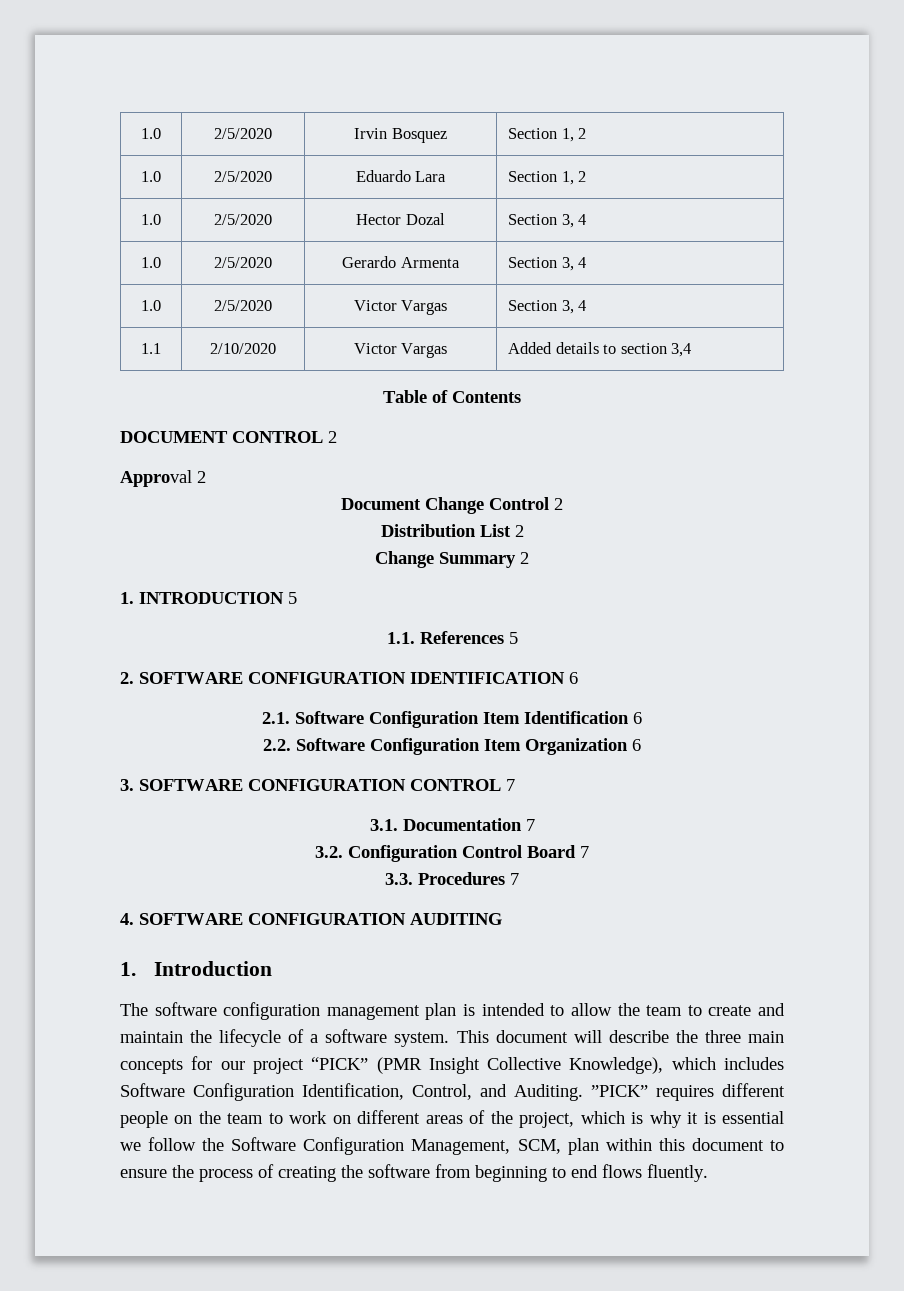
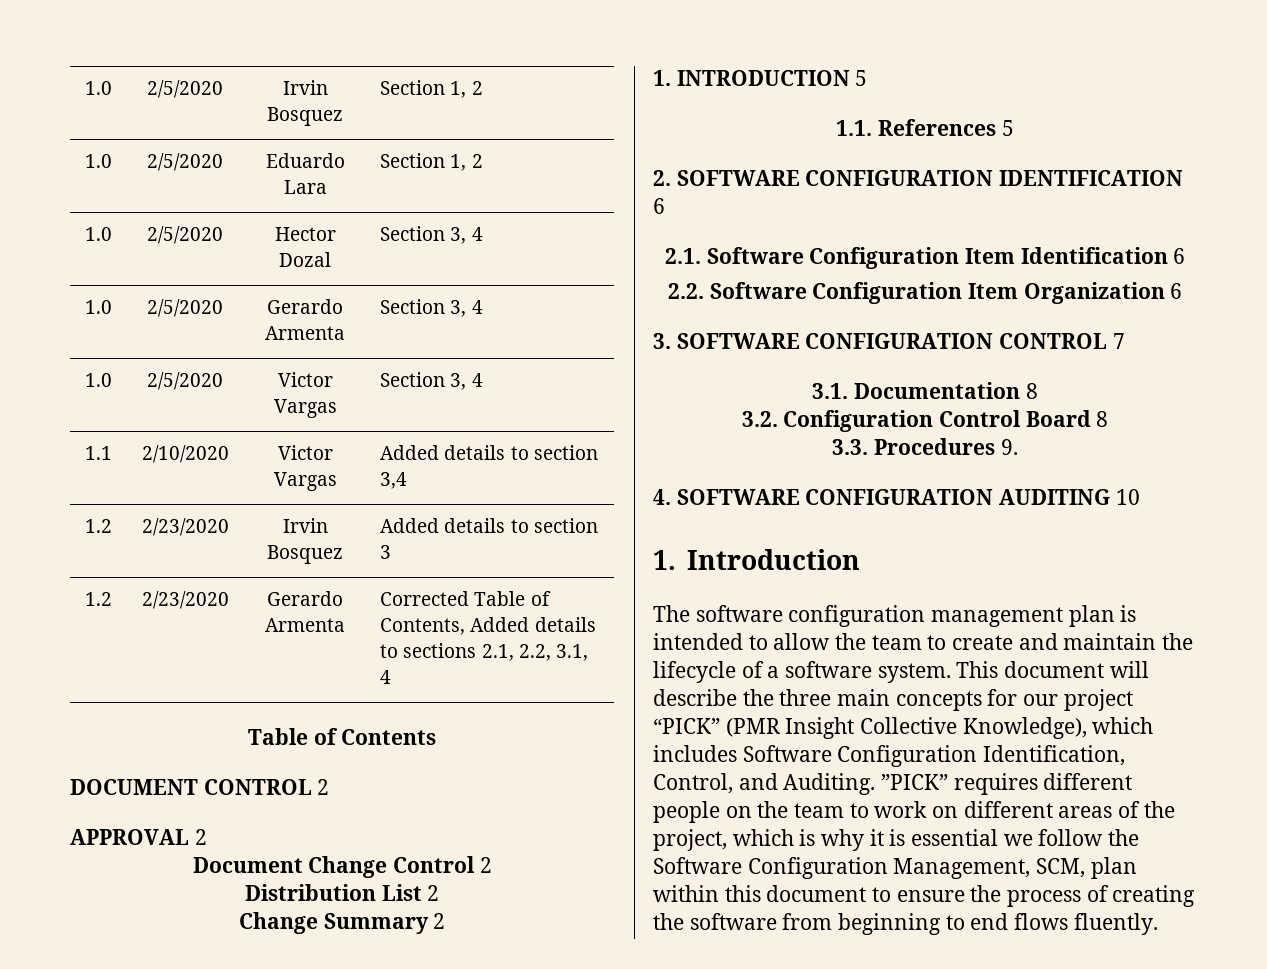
+ 1.2 | 2/23/2020 | Irvin Bosquez | Added details to section 3
+ 1.2 | 2/23/2020 | Gerardo Armenta | Corrected Table of Contents, Added details to sections 2.1, 2.2, 3.1, 4
- Approval 2
+ APPROVAL 2
- 3.1. Documentation 7
+ 3.1. Documentation 8
- 3.2. Configuration Control Board 7
+ 3.2. Configuration Control Board 8
- 3.3. Procedures 7
+ 3.3. Procedures 9.
- 4. SOFTWARE CONFIGURATION AUDITING
+ 4. SOFTWARE CONFIGURATION AUDITING 10

